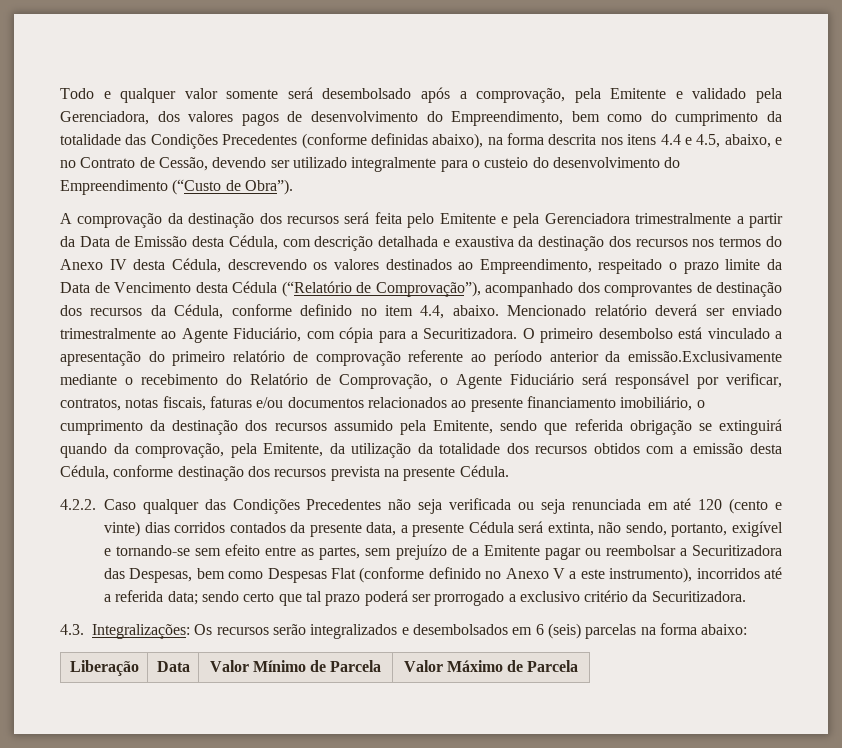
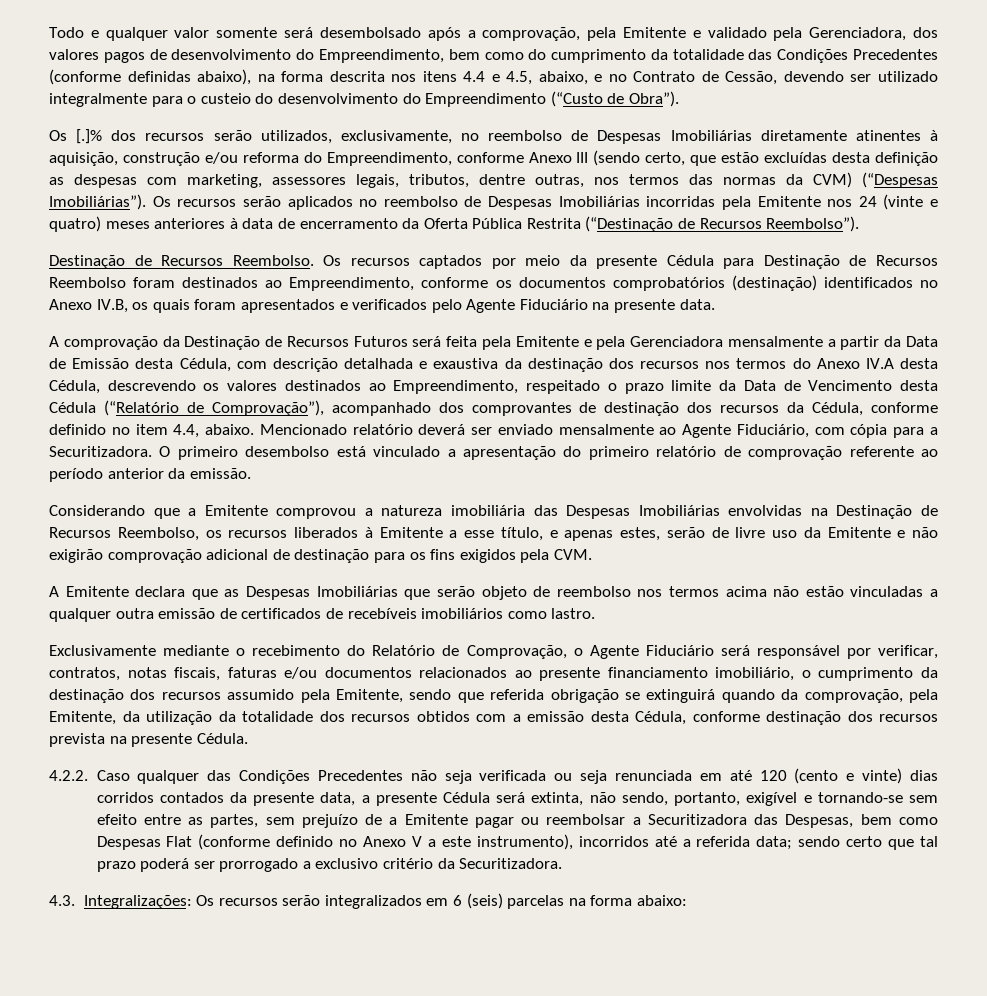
+ Os [.]% dos recursos serão utilizados, exclusivamente, no reembolso de Despesas Imobiliárias diretamente atinentes à aquisição, construção e/ou reforma do Empreendimento, conforme Anexo III (sendo certo, que estão excluídas desta definição as despesas com marketing, assessores legais, tributos, dentre outras, nos termos das normas da CVM) (“Despesas Imobiliárias”). Os recursos serão aplicados no reembolso de Despesas Imobiliárias incorridas pela Emitente nos 24 (vinte e quatro) meses anteriores à data de encerramento da Oferta Pública Restrita (“Destinação de Recursos Reembolso”).
+ Destinação de Recursos Reembolso. Os recursos captados por meio da presente Cédula para Destinação de Recursos Reembolso foram destinados ao Empreendimento, conforme os documentos comprobatórios (destinação) identificados no Anexo IV.B, os quais foram apresentados e verificados pelo Agente Fiduciário na presente data.
- A comprovação da destinação dos recursos será feita pelo Emitente e pela Gerenciadora trimestralmente a partir da Data de Emissão desta Cédula, com descrição detalhada e exaustiva da destinação dos recursos nos termos do Anexo IV desta Cédula, descrevendo os valores destinados ao Empreendimento, respeitado o prazo limite da Data de Vencimento desta Cédula (“Relatório de Comprovação”), acompanhado dos comprovantes de destinação dos recursos da Cédula, conforme definido no item 4.4, abaixo.
+ A comprovação da Destinação de Recursos Futuros será feita pela Emitente e pela Gerenciadora mensalmente a partir da Data de Emissão desta Cédula, com descrição detalhada e exaustiva da destinação dos recursos nos termos do Anexo IV.A desta Cédula, descrevendo os valores destinados ao Empreendimento, respeitado o prazo limite da Data de Vencimento desta Cédula (“Relatório de Comprovação”), acompanhado dos comprovantes de destinação dos recursos da Cédula, conforme definido no item 4.4, abaixo.
- Mencionado relatório deverá ser enviado trimestralmente ao Agente Fiduciário, com cópia para a Securitizadora.
+ Mencionado relatório deverá ser enviado mensalmente ao Agente Fiduciário, com cópia para a Securitizadora.
- O primeiro desembolso está vinculado a apresentação do primeiro relatório de comprovação referente ao período anterior da emissão.Exclusivamente mediante o recebimento do Relatório de Comprovação, o Agente Fiduciário será responsável por verificar, contratos, notas fiscais, faturas e/ou documentos relacionados ao presente financiamento imobiliário, o cumprimento da destinação dos recursos assumido pela Emitente, sendo que referida obrigação se extinguirá quando da comprovação, pela Emitente, da utilização da totalidade dos recursos obtidos com a emissão desta Cédula, conforme destinação dos recursos prevista na presente Cédula.
+ O primeiro desembolso está vinculado a apresentação do primeiro relatório de comprovação referente ao período anterior da emissão.
+ Considerando que a Emitente comprovou a natureza imobiliária das Despesas Imobiliárias envolvidas na Destinação de Recursos Reembolso, os recursos liberados à Emitente a esse título, e apenas estes, serão de livre uso da Emitente e não exigirão comprovação adicional de destinação para os fins exigidos pela CVM.
+ A Emitente declara que as Despesas Imobiliárias que serão objeto de reembolso nos termos acima não estão vinculadas a qualquer outra emissão de certificados de recebíveis imobiliários como lastro.
+ Exclusivamente mediante o recebimento do Relatório de Comprovação, o Agente Fiduciário será responsável por verificar, contratos, notas fiscais, faturas e/ou documentos relacionados ao presente financiamento imobiliário, o cumprimento da destinação dos recursos assumido pela Emitente, sendo que referida obrigação se extinguirá quando da comprovação, pela Emitente, da utilização da totalidade dos recursos obtidos com a emissão desta Cédula, conforme destinação dos recursos prevista na presente Cédula.
- 4.3. Integralizações: Os recursos serão integralizados e desembolsados em 6 (seis) parcelas na forma abaixo:
+ 4.3. Integralizações: Os recursos serão integralizados em 6 (seis) parcelas na forma abaixo:
- Liberação | Data | Valor Mínimo de Parcela | Valor Máximo de Parcela

